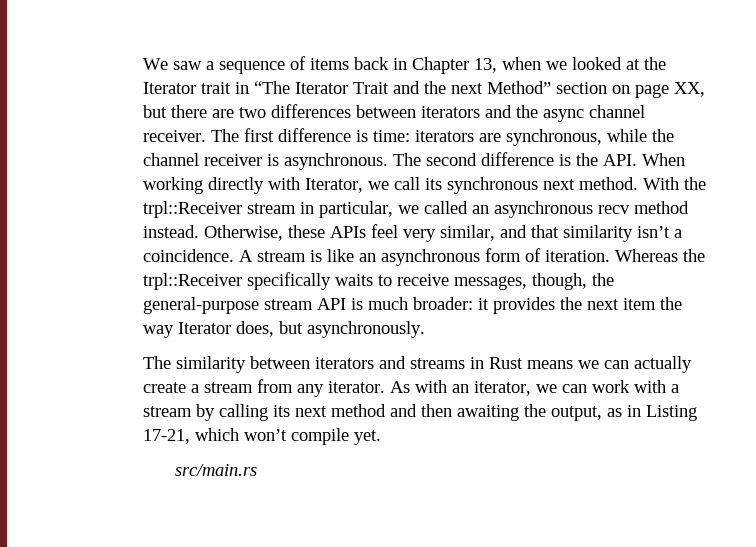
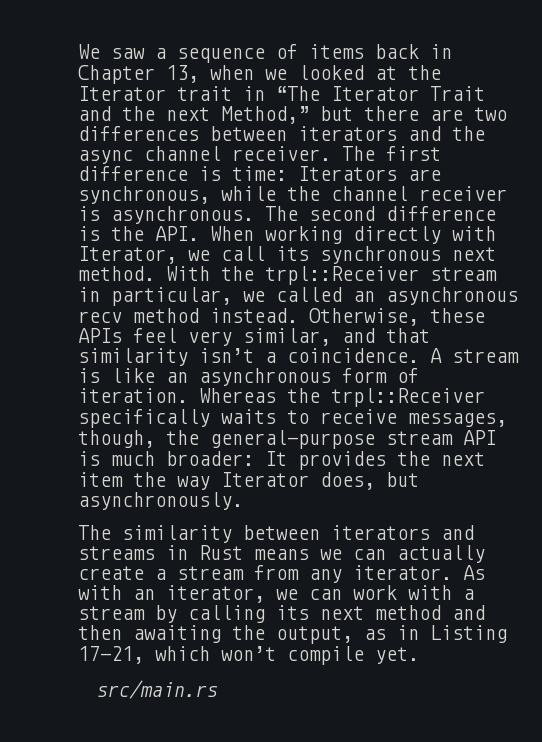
- We saw a sequence of items back in Chapter 13, when we looked at the Iterator trait in “The Iterator Trait and the next Method” section on page XX, but there are two differences between iterators and the async channel receiver.
+ We saw a sequence of items back in Chapter 13, when we looked at the Iterator trait in “The Iterator Trait and the next Method,” but there are two differences between iterators and the async channel receiver.
- The first difference is time: iterators are synchronous, while the channel receiver is asynchronous.
+ The first difference is time: Iterators are synchronous, while the channel receiver is asynchronous.
- Whereas the trpl::Receiver specifically waits to receive messages, though, the general-purpose stream API is much broader: it provides the next item the way Iterator does, but asynchronously.
+ Whereas the trpl::Receiver specifically waits to receive messages, though, the general-purpose stream API is much broader: It provides the next item the way Iterator does, but asynchronously.

